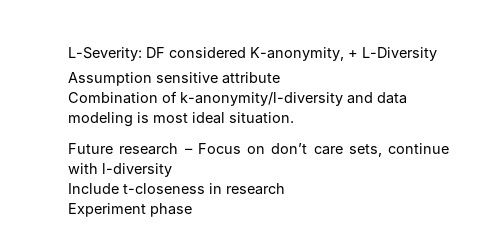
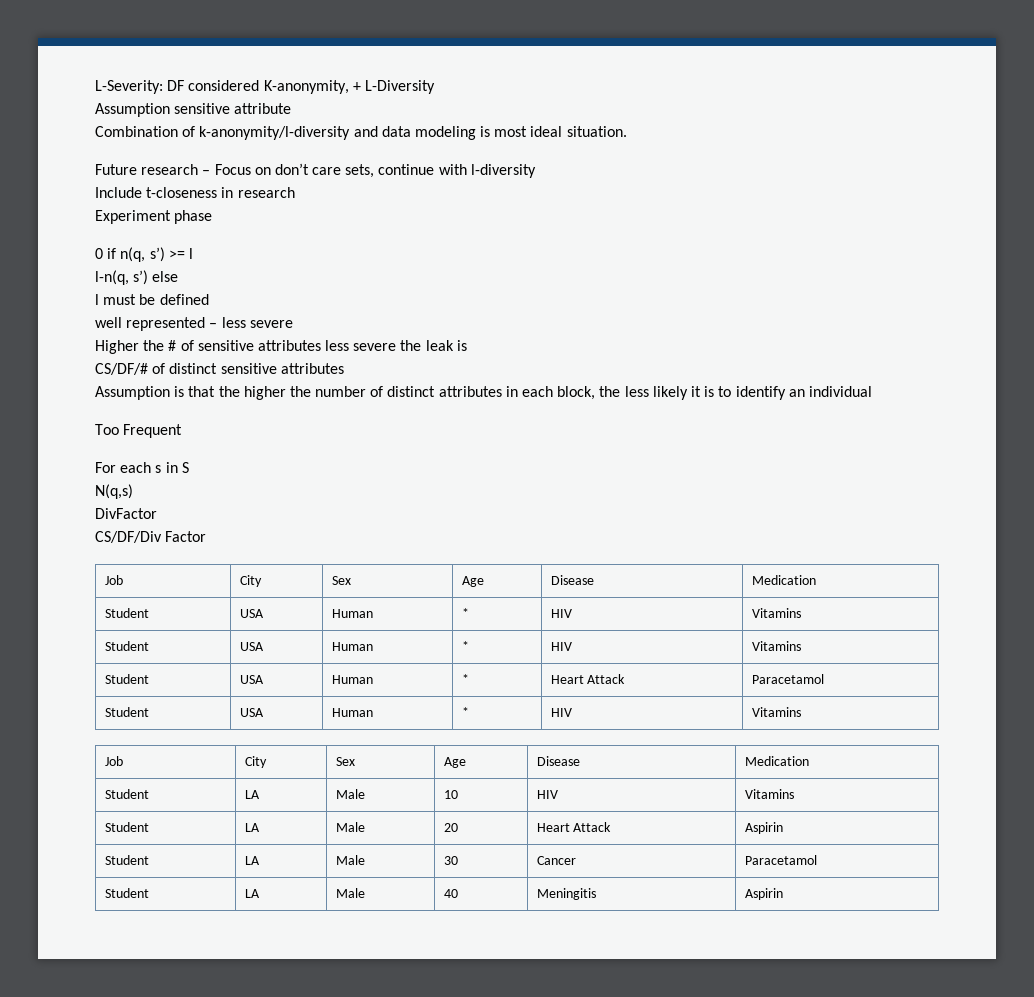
+ 0 if n(q, s’) >= l
+ l-n(q, s’) else
+ l must be defined
+ well represented – less severe
+ Higher the # of sensitive attributes less severe the leak is
+ CS/DF/# of distinct sensitive attributes
+ Assumption is that the higher the number of distinct attributes in each block, the less likely it is to identify an individual
+ Too Frequent
+ For each s in S
+ N(q,s)
+ DivFactor
+ CS/DF/Div Factor
+ Job | City | Sex | Age | Disease | Medication
+ Student | USA | Human | * | HIV | Vitamins
+ Student | USA | Human | * | HIV | Vitamins
+ Student | USA | Human | * | Heart Attack | Paracetamol
+ Student | USA | Human | * | HIV | Vitamins
+ Job | City | Sex | Age | Disease | Medication
+ Student | LA | Male | 10 | HIV | Vitamins
+ Student | LA | Male | 20 | Heart Attack | Aspirin
+ Student | LA | Male | 30 | Cancer | Paracetamol
+ Student | LA | Male | 40 | Meningitis | Aspirin

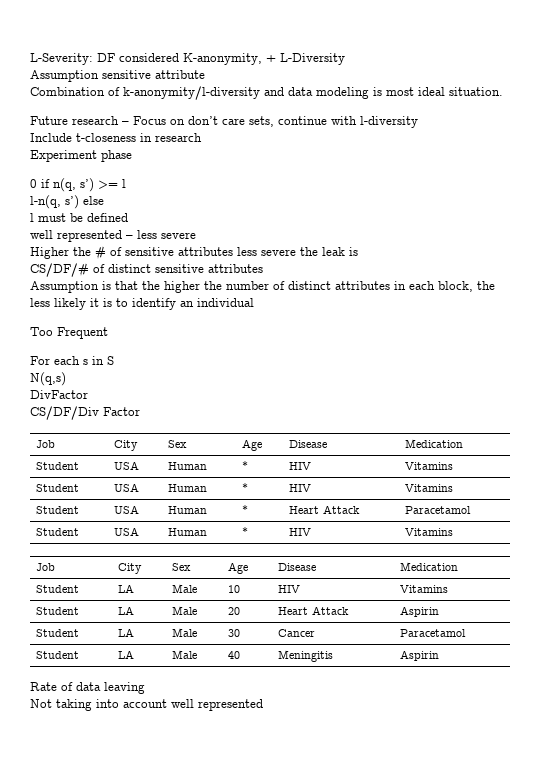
+ Rate of data leaving
+ Not taking into account well represented

